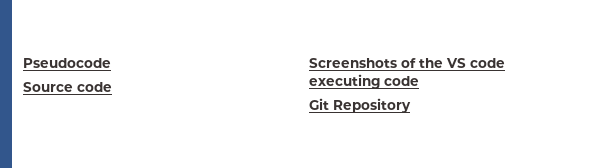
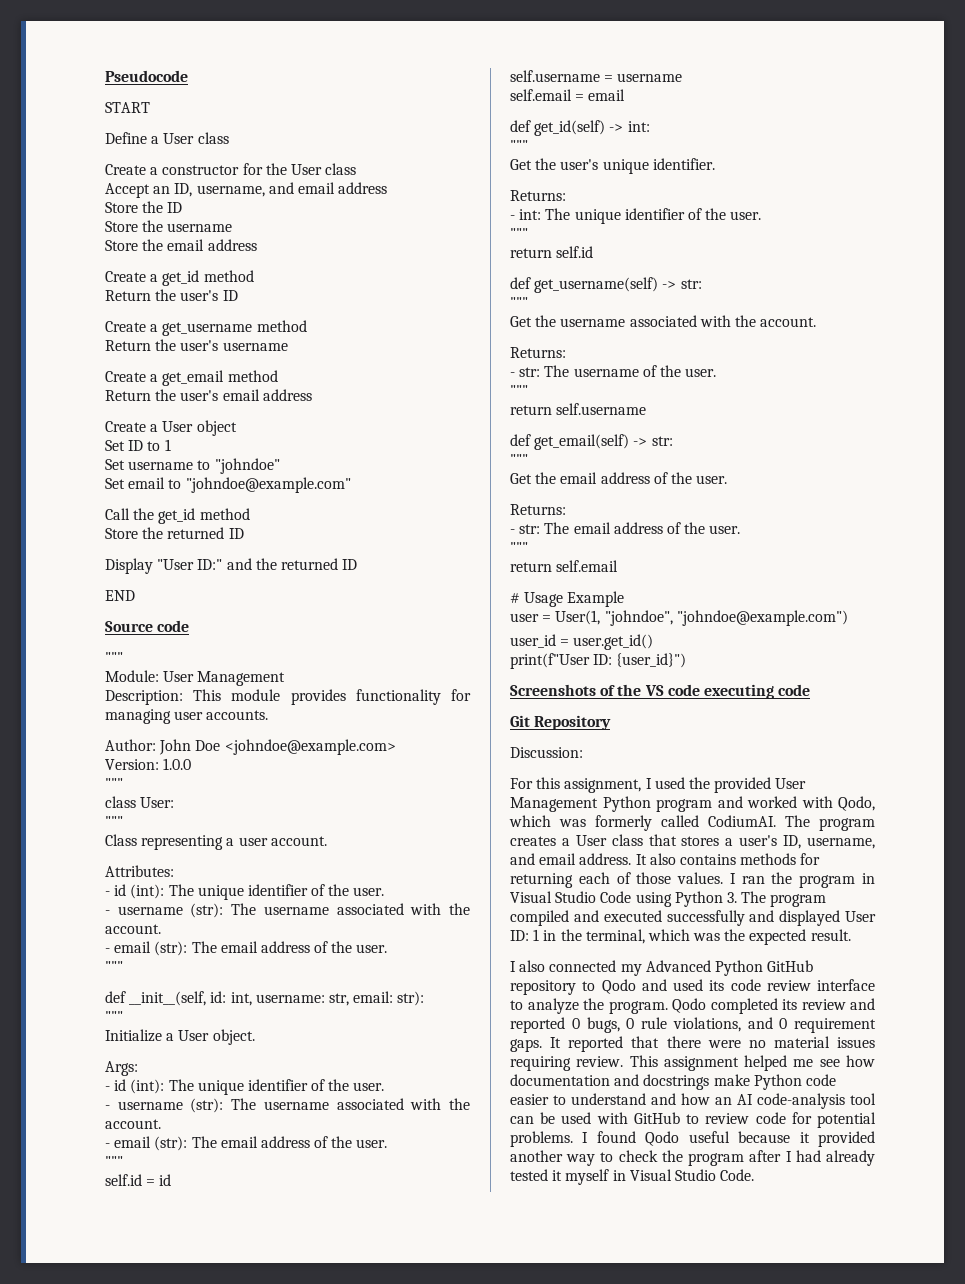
+ START
+ Define a User class
+ Create a constructor for the User class
+ Accept an ID, username, and email address
+ Store the ID
+ Store the username
+ Store the email address
+ Create a get_id method
+ Return the user's ID
+ Create a get_username method
+ Return the user's username
+ Create a get_email method
+ Return the user's email address
+ Create a User object
+ Set ID to 1
+ Set username to "johndoe"
+ Set email to "johndoe@example.com"
+ Call the get_id method
+ Store the returned ID
+ Display "User ID:" and the returned ID
+ END
  Source code
+ """
+ Module: User Management
+ Description: This module provides functionality for managing user accounts.
+ Author: John Doe <johndoe@example.com>
+ Version: 1.0.0
+ """
+ class User:
+ """
+ Class representing a user account.
+ Attributes:
+ - id (int): The unique identifier of the user.
+ - username (str): The username associated with the account.
+ - email (str): The email address of the user.
+ """
+ def __init__(self, id: int, username: str, email: str):
+ """
+ Initialize a User object.
+ Args:
+ - id (int): The unique identifier of the user.
+ - username (str): The username associated with the account.
+ - email (str): The email address of the user.
+ """
+ self.id = id
+ self.username = username
+ self.email = email
+ def get_id(self) -> int:
+ """
+ Get the user's unique identifier.
+ Returns:
+ - int: The unique identifier of the user.
+ """
+ return self.id
+ def get_username(self) -> str:
+ """
+ Get the username associated with the account.
+ Returns:
+ - str: The username of the user.
+ """
+ return self.username
+ def get_email(self) -> str:
+ """
+ Get the email address of the user.
+ Returns:
+ - str: The email address of the user.
+ """
+ return self.email
+ # Usage Example
+ user = User(1, "johndoe", "johndoe@example.com")
+ user_id = user.get_id()
+ print(f"User ID: {user_id}")
+ Discussion:
+ For this assignment, I used the provided User Management Python program and worked with Qodo, which was formerly called CodiumAI. The program creates a User class that stores a user's ID, username, and email address. It also contains methods for returning each of those values. I ran the program in Visual Studio Code using Python 3. The program compiled and executed successfully and displayed User ID: 1 in the terminal, which was the expected result.
+ I also connected my Advanced Python GitHub repository to Qodo and used its code review interface to analyze the program. Qodo completed its review and reported 0 bugs, 0 rule violations, and 0 requirement gaps. It reported that there were no material issues requiring review. This assignment helped me see how documentation and docstrings make Python code easier to understand and how an AI code-analysis tool can be used with GitHub to review code for potential problems. I found Qodo useful because it provided another way to check the program after I had already tested it myself in Visual Studio Code.

